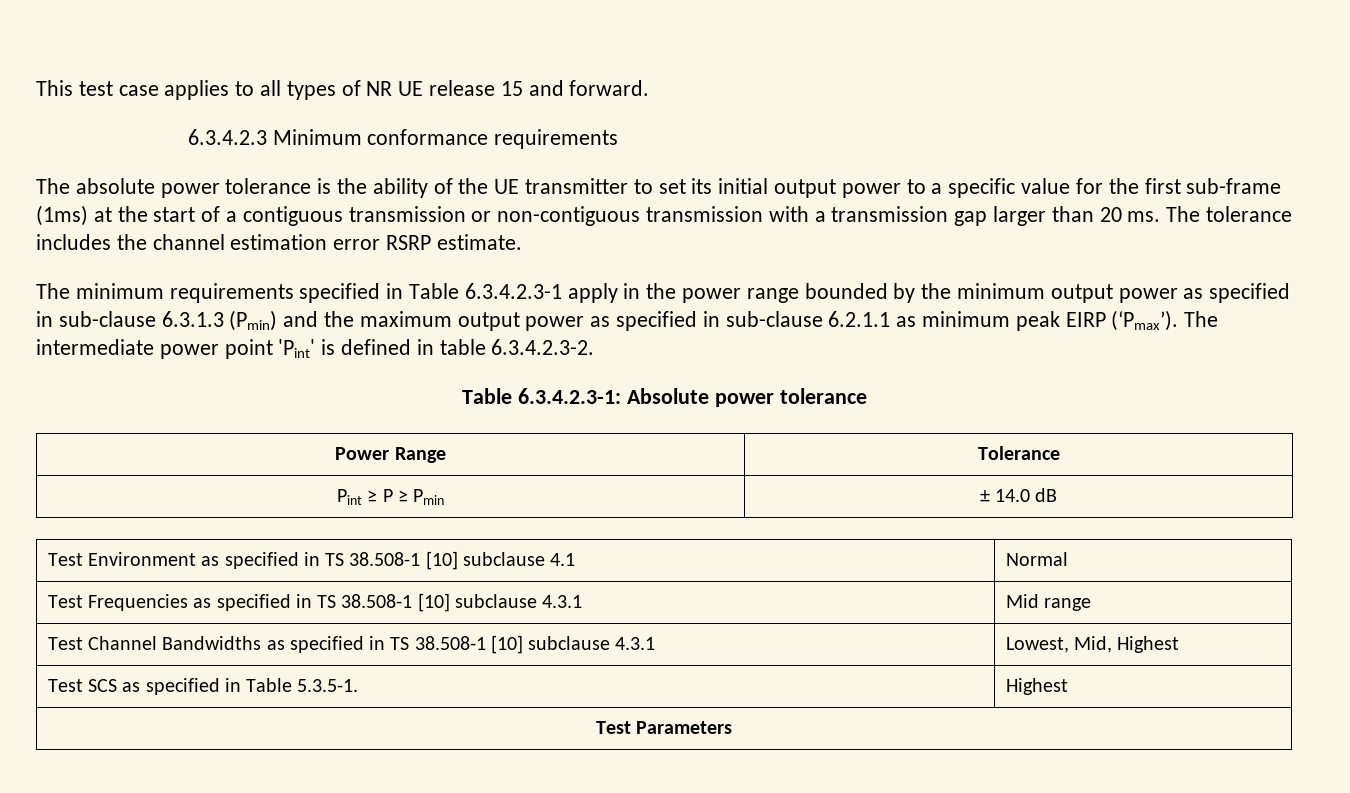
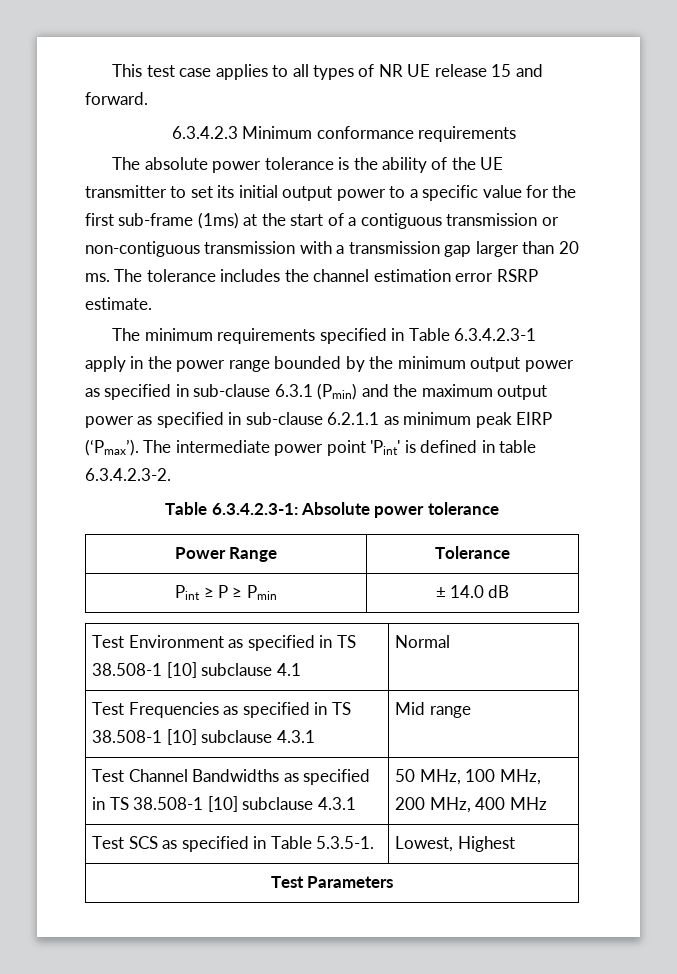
- The minimum requirements specified in Table 6.3.4.2.3-1 apply in the power range bounded by the minimum output power as specified in sub-clause 6.3.1.3 (Pmin) and the maximum output power as specified in sub-clause 6.2.1.1 as minimum peak EIRP (‘Pmax’).
+ The minimum requirements specified in Table 6.3.4.2.3-1 apply in the power range bounded by the minimum output power as specified in sub-clause 6.3.1 (Pmin) and the maximum output power as specified in sub-clause 6.2.1.1 as minimum peak EIRP (‘Pmax’).
- Test Channel Bandwidths as specified in TS 38.508-1 [10] subclause 4.3.1 | Lowest, Mid, Highest
+ Test Channel Bandwidths as specified in TS 38.508-1 [10] subclause 4.3.1 | 50 MHz, 100 MHz, 200 MHz, 400 MHz
- Test SCS as specified in Table 5.3.5-1. | Highest
+ Test SCS as specified in Table 5.3.5-1. | Lowest, Highest

